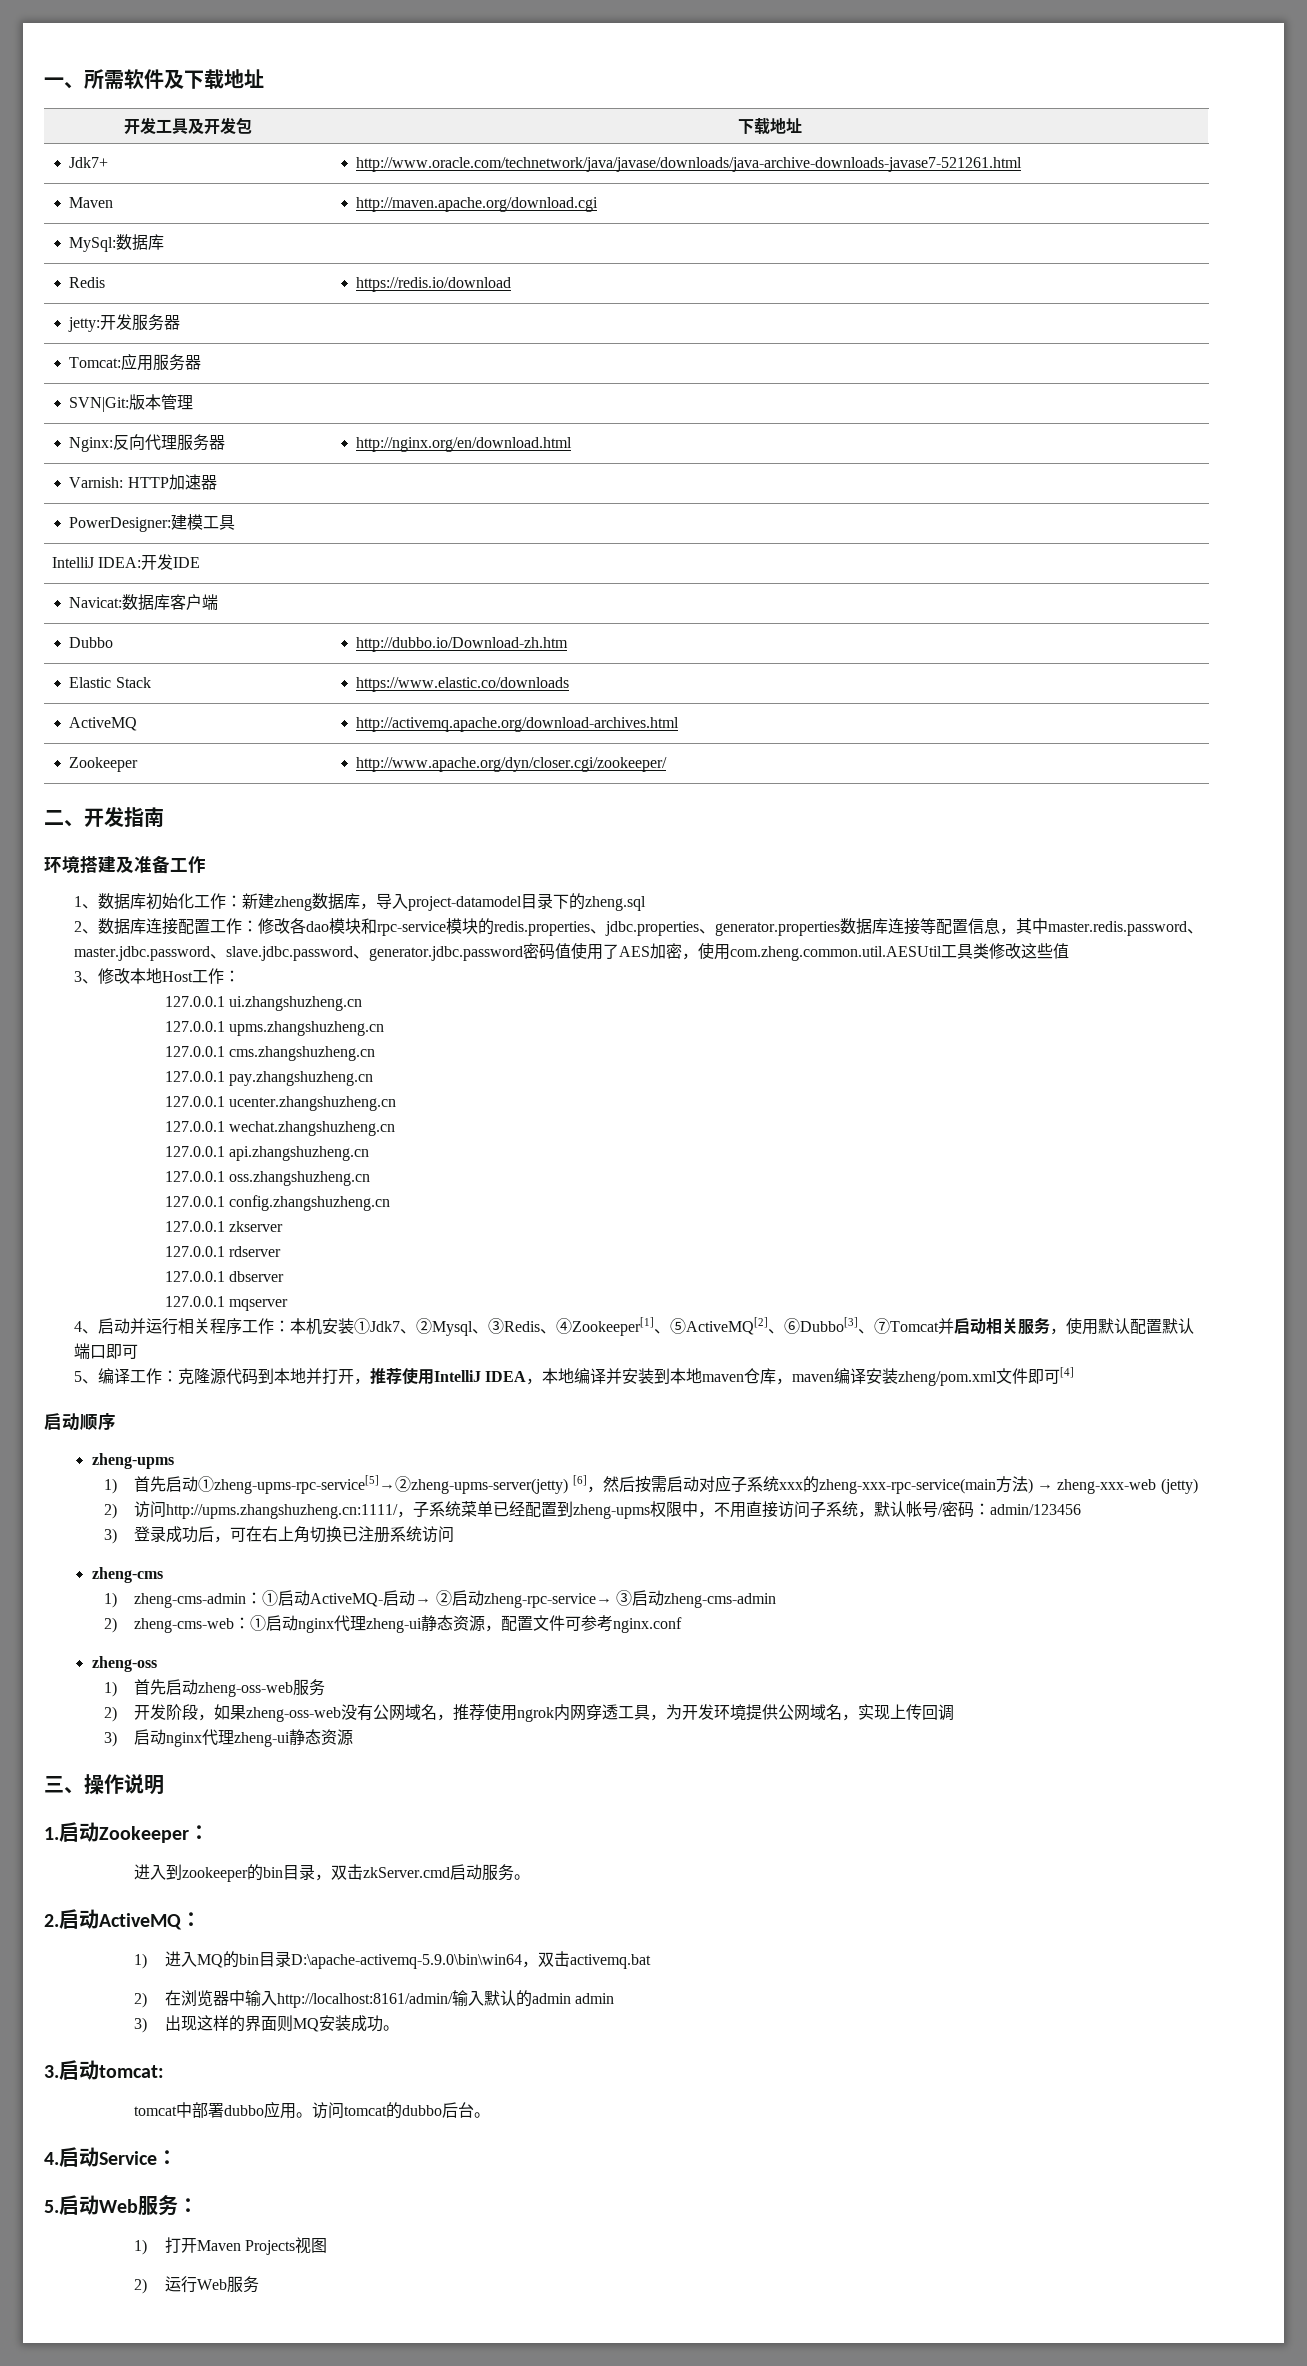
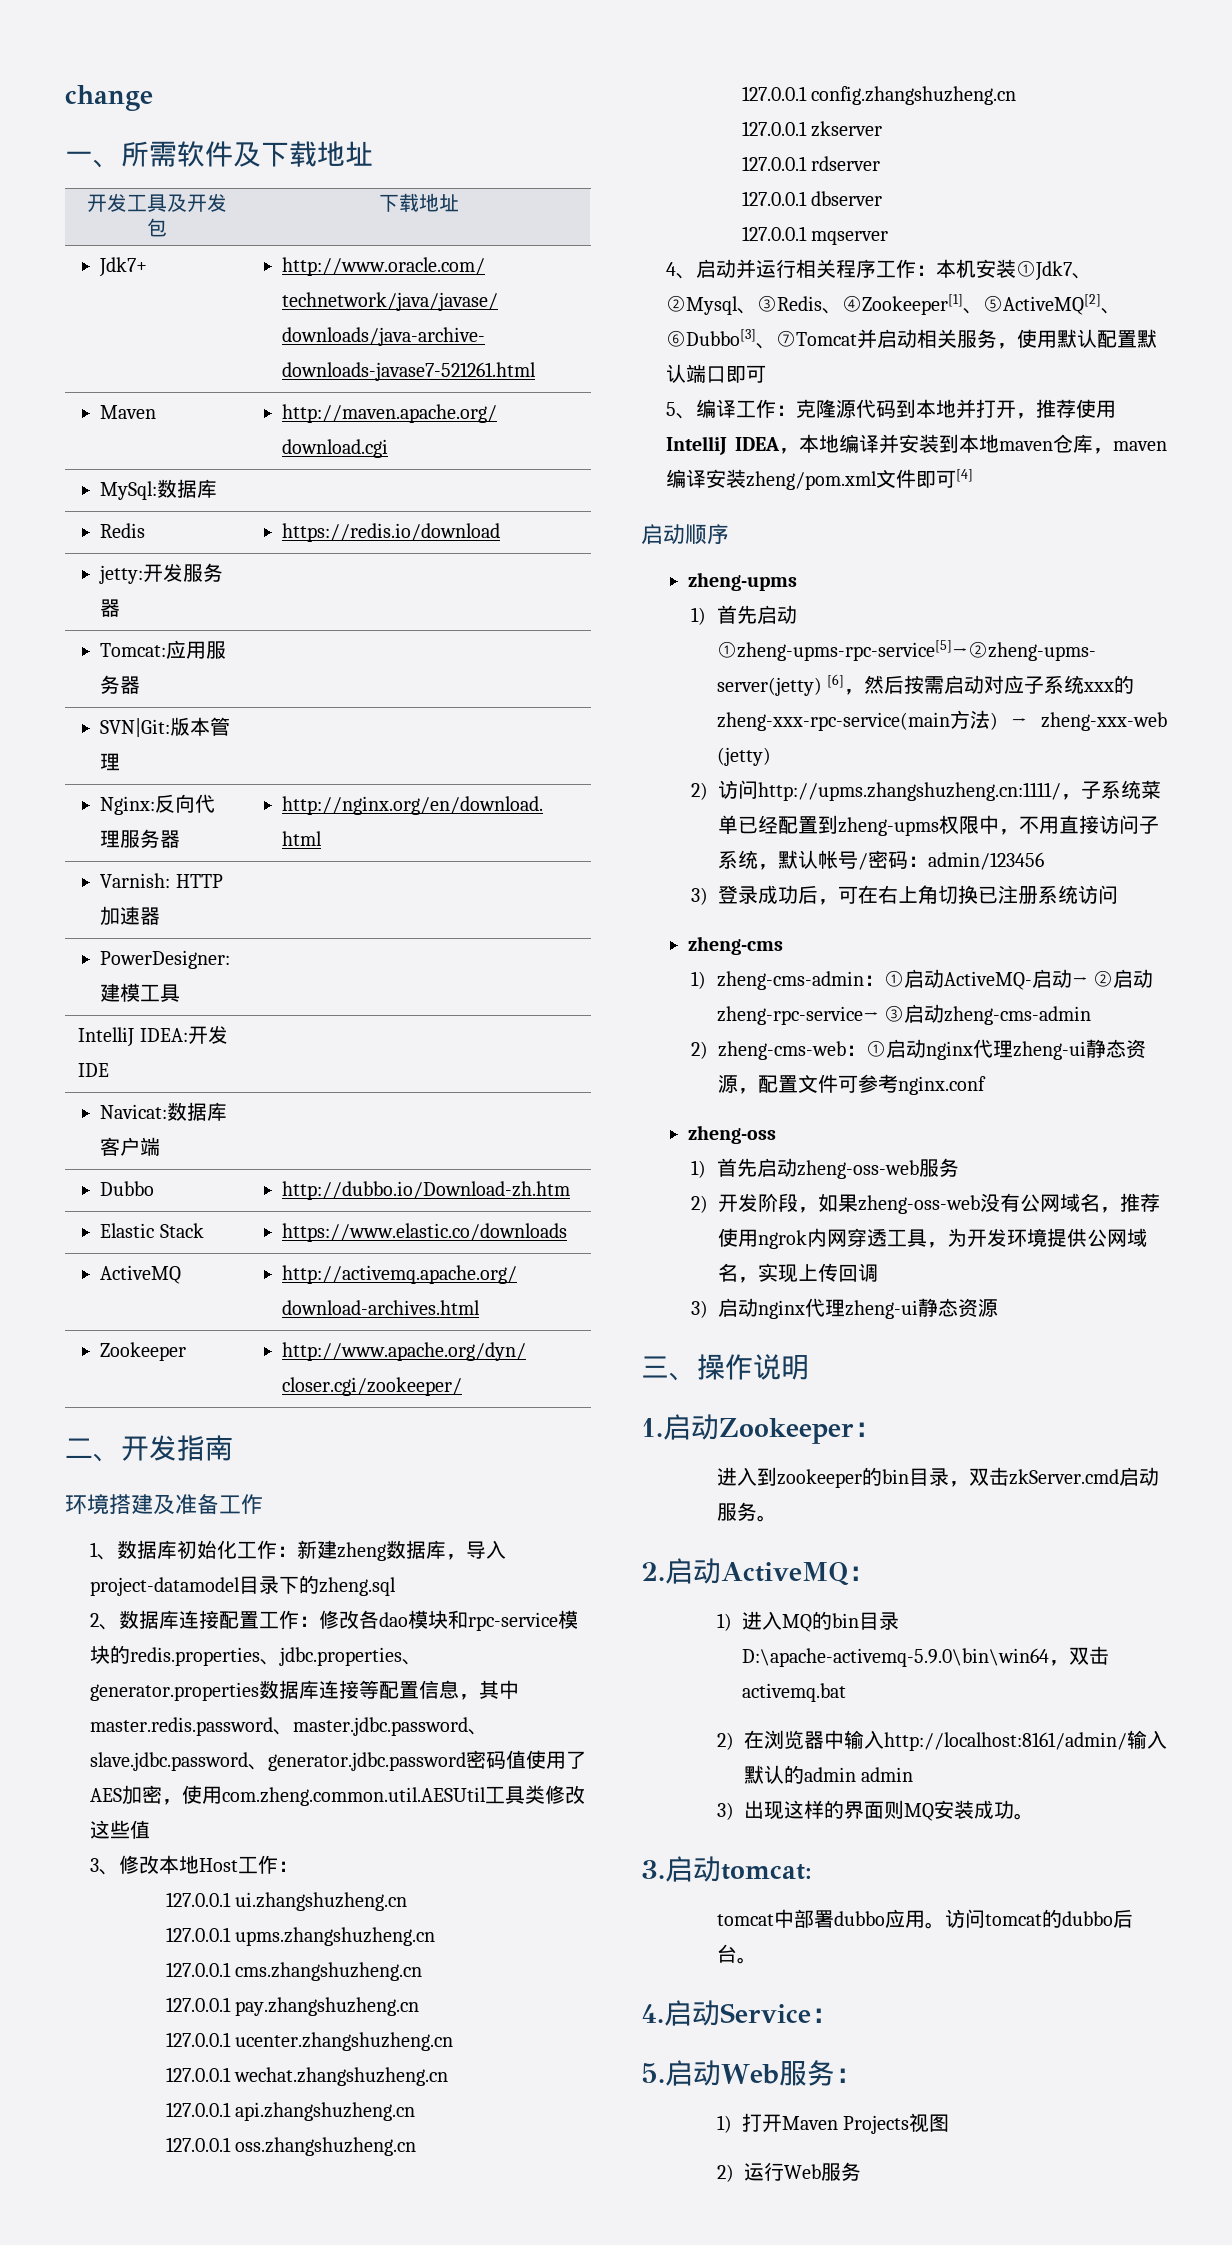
+ change

